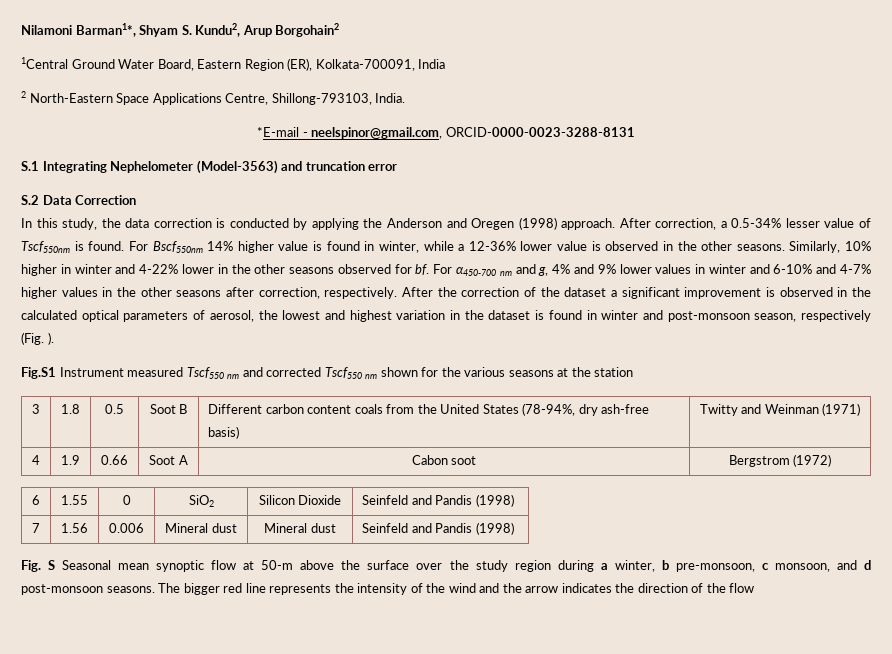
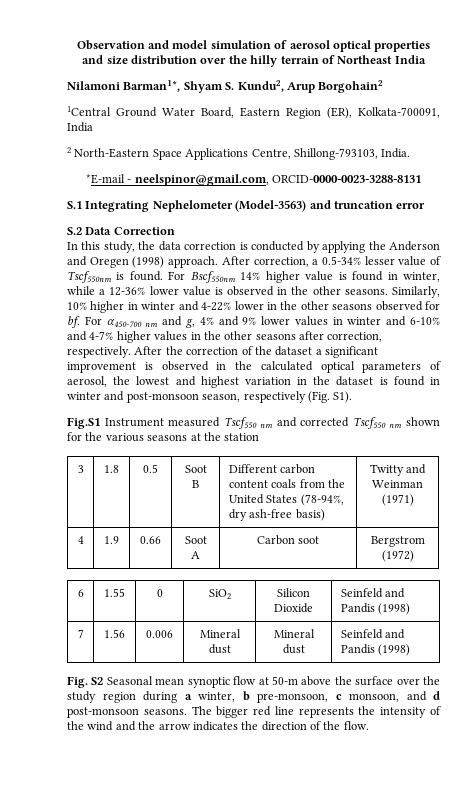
+ Observation and model simulation of aerosol optical properties and size distribution over the hilly terrain of Northeast India
- After the correction of the dataset a significant improvement is observed in the calculated optical parameters of aerosol, the lowest and highest variation in the dataset is found in winter and post-monsoon season, respectively (Fig. ).
+ After the correction of the dataset a significant improvement is observed in the calculated optical parameters of aerosol, the lowest and highest variation in the dataset is found in winter and post-monsoon season, respectively (Fig. S1).
- 4 | 1.9 | 0.66 | Soot A | Cabon soot | Bergstrom (1972)
+ 4 | 1.9 | 0.66 | Soot A | Carbon soot | Bergstrom (1972)
- Fig. S Seasonal mean synoptic flow at 50-m above the surface over the study region during a winter, b pre-monsoon, c monsoon, and d post-monsoon seasons.
+ Fig. S2 Seasonal mean synoptic flow at 50-m above the surface over the study region during a winter, b pre-monsoon, c monsoon, and d post-monsoon seasons.
- The bigger red line represents the intensity of the wind and the arrow indicates the direction of the flow
+ The bigger red line represents the intensity of the wind and the arrow indicates the direction of the flow.

